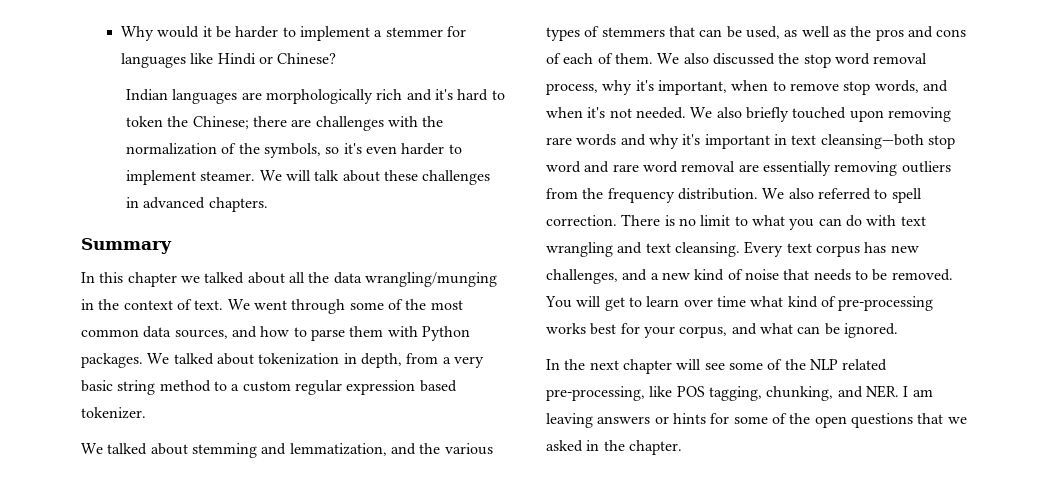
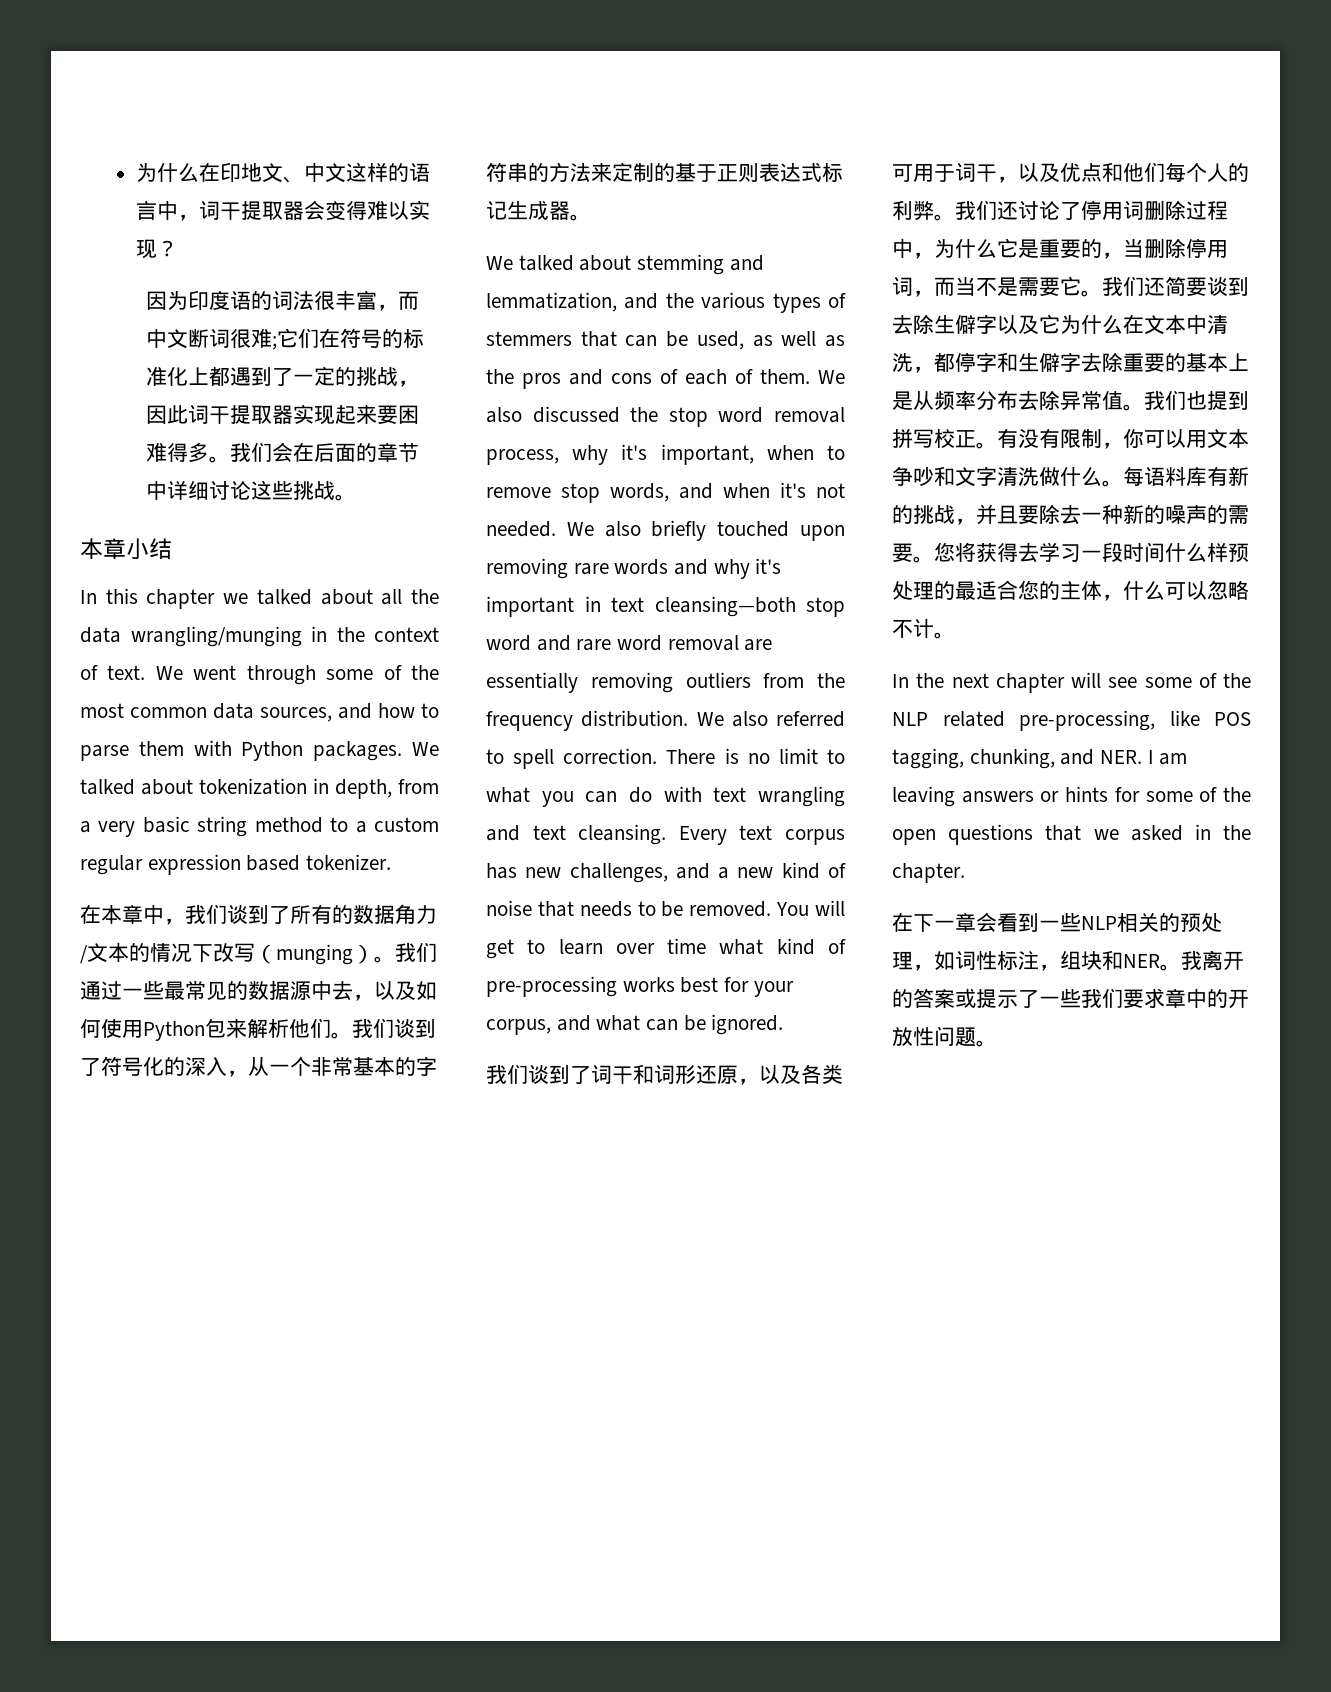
- Why would it be harder to implement a stemmer for languages like Hindi or Chinese?
- Indian languages are morphologically rich and it's hard to token the Chinese; there are challenges with the normalization of the symbols, so it's even harder to implement steamer. We will talk about these challenges in advanced chapters.
- Summary
+ 为什么在印地文、中文这样的语言中，词干提取器会变得难以实现？
+ 因为印度语的词法很丰富，而中文断词很难;它们在符号的标准化上都遇到了一定的挑战，因此词干提取器实现起来要困难得多。我们会在后面的章节中详细讨论这些挑战。
+ 本章小结
+ 在本章中，我们谈到了所有的数据角力/文本的情况下改写（munging）。我们通过一些最常见的数据源中去，以及如何使用Python包来解析他们。我们谈到了符号化的深入，从一个非常基本的字符串的方法来定制的基于正则表达式标记生成器。
+ 我们谈到了词干和词形还原，以及各类可用于词干，以及优点和他们每个人的利弊。我们还讨论了停用词删除过程中，为什么它是重要的，当删除停用词，而当不是需要它。我们还简要谈到去除生僻字以及它为什么在文本中清洗，都停字和生僻字去除重要的基本上是从频率分布去除异常值。我们也提到拼写校正。有没有限制，你可以用文本争吵和文字清洗做什么。每语料库有新的挑战，并且要除去一种新的噪声的需要。您将获得去学习一段时间什么样预处理的最适合您的主体，什么可以忽略不计。
+ 在下一章会看到一些NLP相关的预处理，如词性标注，组块和NER。我离开的答案或提示了一些我们要求章中的开放性问题。

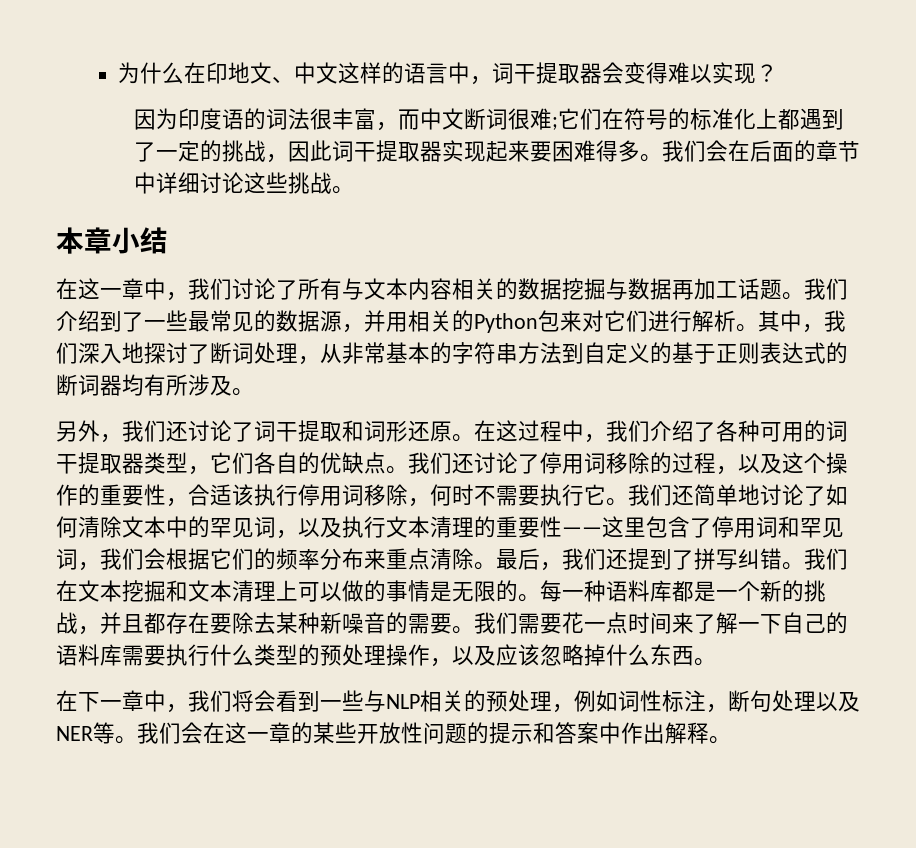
- In this chapter we talked about all the data wrangling/munging in the context of text. We went through some of the most common data sources, and how to parse them with Python packages. We talked about tokenization in depth, from a very basic string method to a custom regular expression based tokenizer.
- 在本章中，我们谈到了所有的数据角力/文本的情况下改写（munging）。我们通过一些最常见的数据源中去，以及如何使用Python包来解析他们。我们谈到了符号化的深入，从一个非常基本的字符串的方法来定制的基于正则表达式标记生成器。
- We talked about stemming and lemmatization, and the various types of stemmers that can be used, as well as the pros and cons of each of them. We also discussed the stop word removal process, why it's important, when to remove stop words, and when it's not needed. We also briefly touched upon removing rare words and why it's important in text cleansing—both stop word and rare word removal are essentially removing outliers from the frequency distribution. We also referred to spell correction. There is no limit to what you can do with text wrangling and text cleansing. Every text corpus has new challenges, and a new kind of noise that needs to be removed. You will get to learn over time what kind of pre-processing works best for your corpus, and what can be ignored.
- 我们谈到了词干和词形还原，以及各类可用于词干，以及优点和他们每个人的利弊。
+ 在这一章中，我们讨论了所有与文本内容相关的数据挖掘与数据再加工话题。我们介绍到了一些最常见的数据源，并用相关的Python包来对它们进行解析。其中，我们深入地探讨了断词处理，从非常基本的字符串方法到自定义的基于正则表达式的断词器均有所涉及。
+ 另外，我们还讨论了词干提取和词形还原。在这过程中，我们介绍了各种可用的词干提取器类型，它们各自的优缺点。
- 我们还讨论了停用词删除过程中，为什么它是重要的，当删除停用词，而当不是需要它。我们还简要谈到去除生僻字以及它为什么在文本中清洗，都停字和生僻字去除重要的基本上是从频率分布去除异常值。我们也提到拼写校正。有没有限制，你可以用文本争吵和文字清洗做什么。每语料库有新的挑战，并且要除去一种新的噪声的需要。您将获得去学习一段时间什么样预处理的最适合您的主体，什么可以忽略不计。
- In the next chapter will see some of the NLP related pre-processing, like POS tagging, chunking, and NER. I am leaving answers or hints for some of the open questions that we asked in the chapter.
+ 我们还讨论了停用词移除的过程，以及这个操作的重要性，合适该执行停用词移除，何时不需要执行它。我们还简单地讨论了如何清除文本中的罕见词，以及执行文本清理的重要性——这里包含了停用词和罕见词，我们会根据它们的频率分布来重点清除。最后，我们还提到了拼写纠错。我们在文本挖掘和文本清理上可以做的事情是无限的。每一种语料库都是一个新的挑战，并且都存在要除去某种新噪音的需要。我们需要花一点时间来了解一下自己的语料库需要执行什么类型的预处理操作，以及应该忽略掉什么东西。
- 在下一章会看到一些NLP相关的预处理，如词性标注，组块和NER。我离开的答案或提示了一些我们要求章中的开放性问题。
+ 在下一章中，我们将会看到一些与NLP相关的预处理，例如词性标注，断句处理以及NER等。我们会在这一章的某些开放性问题的提示和答案中作出解释。

